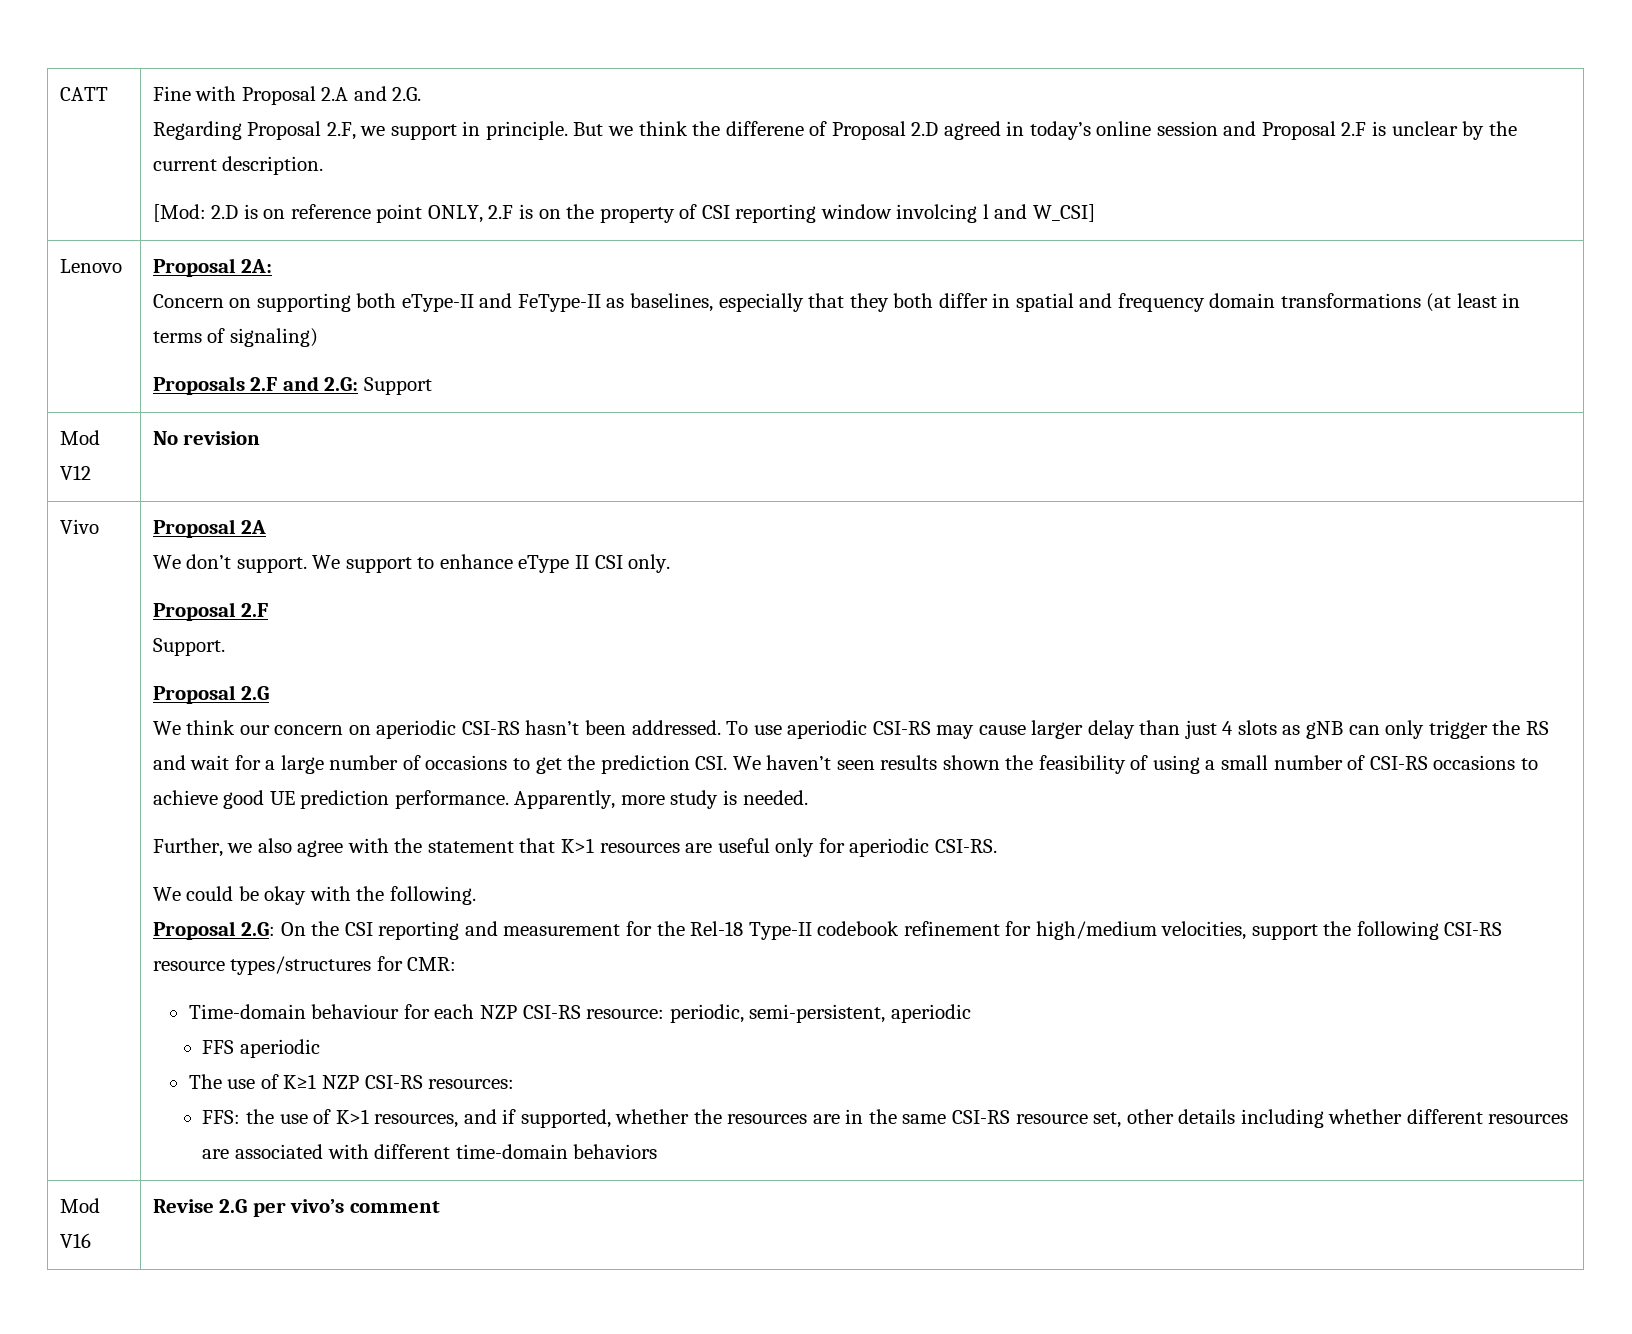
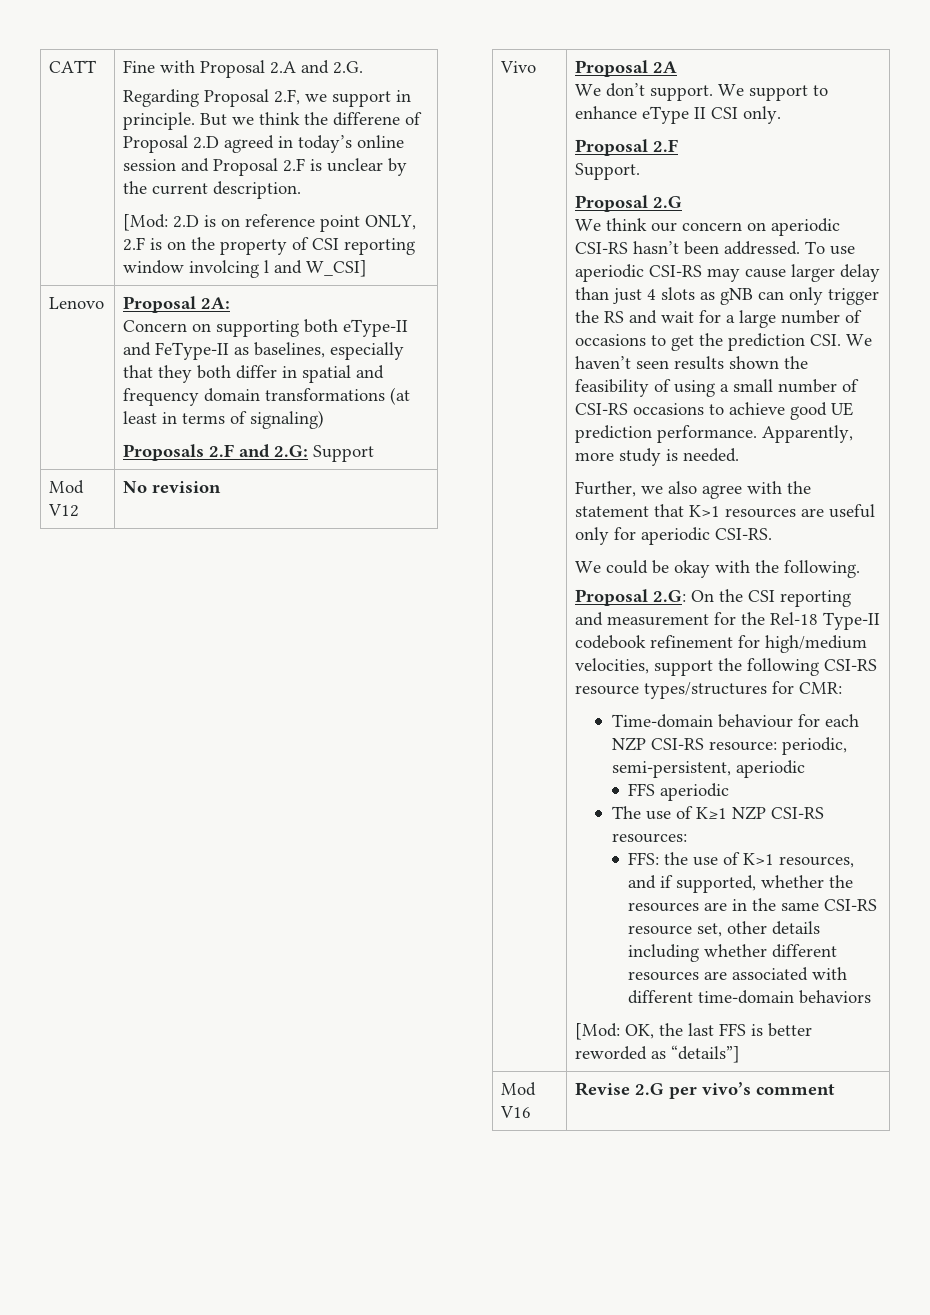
+ [Mod: OK, the last FFS is better reworded as “details”]

